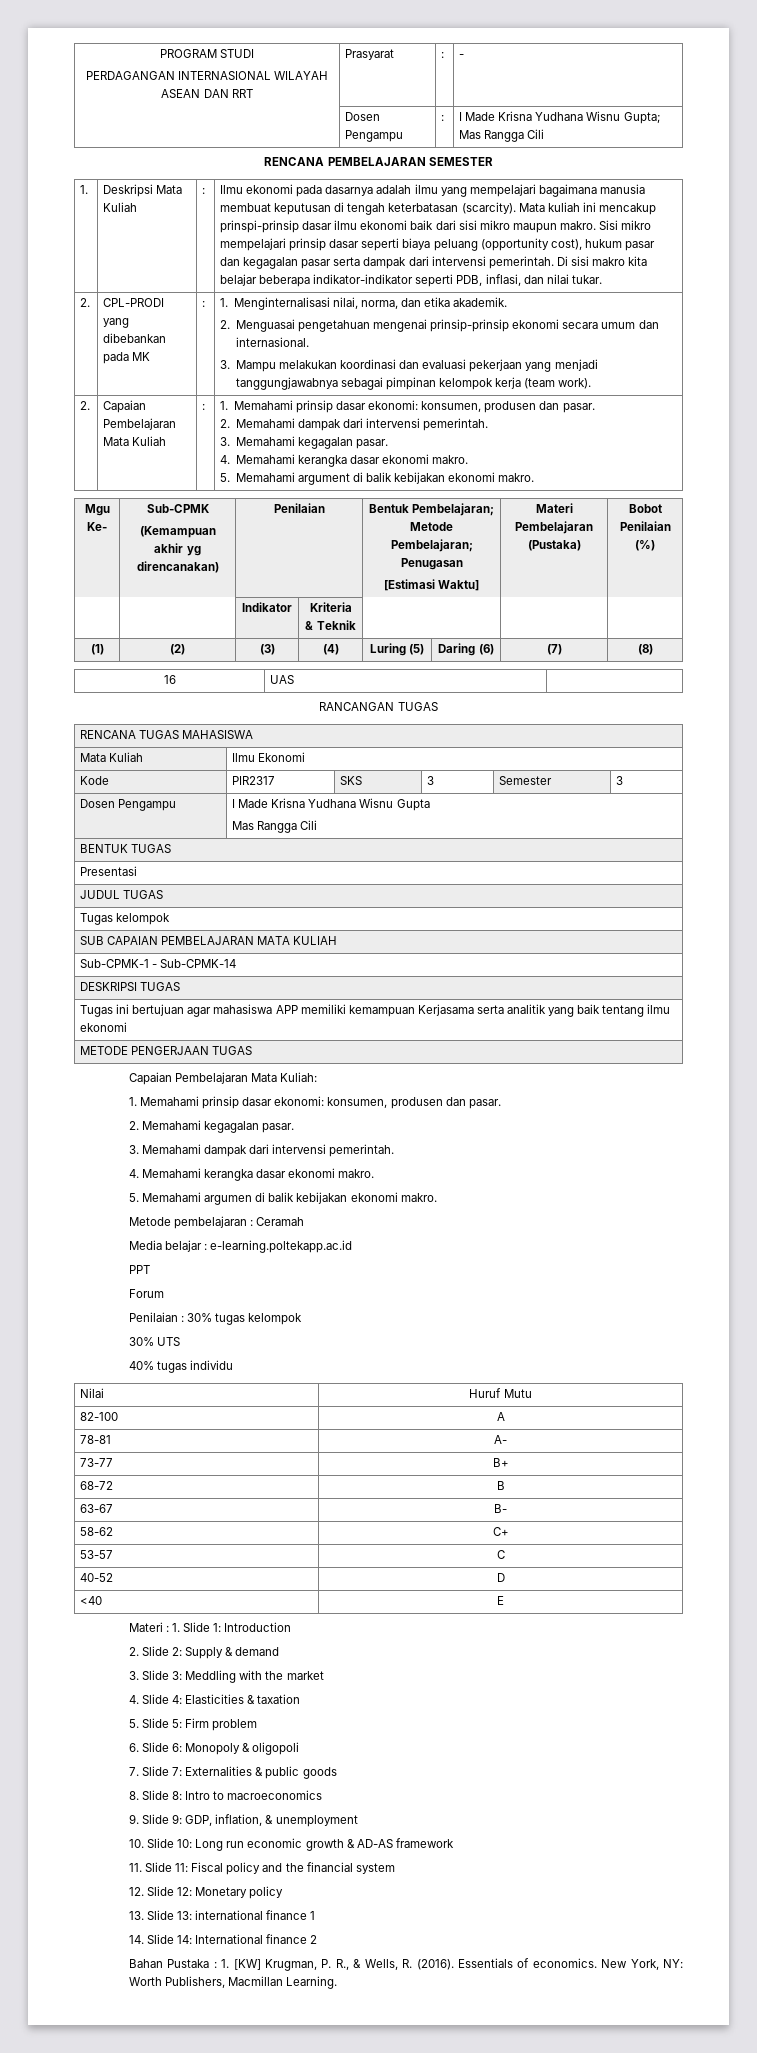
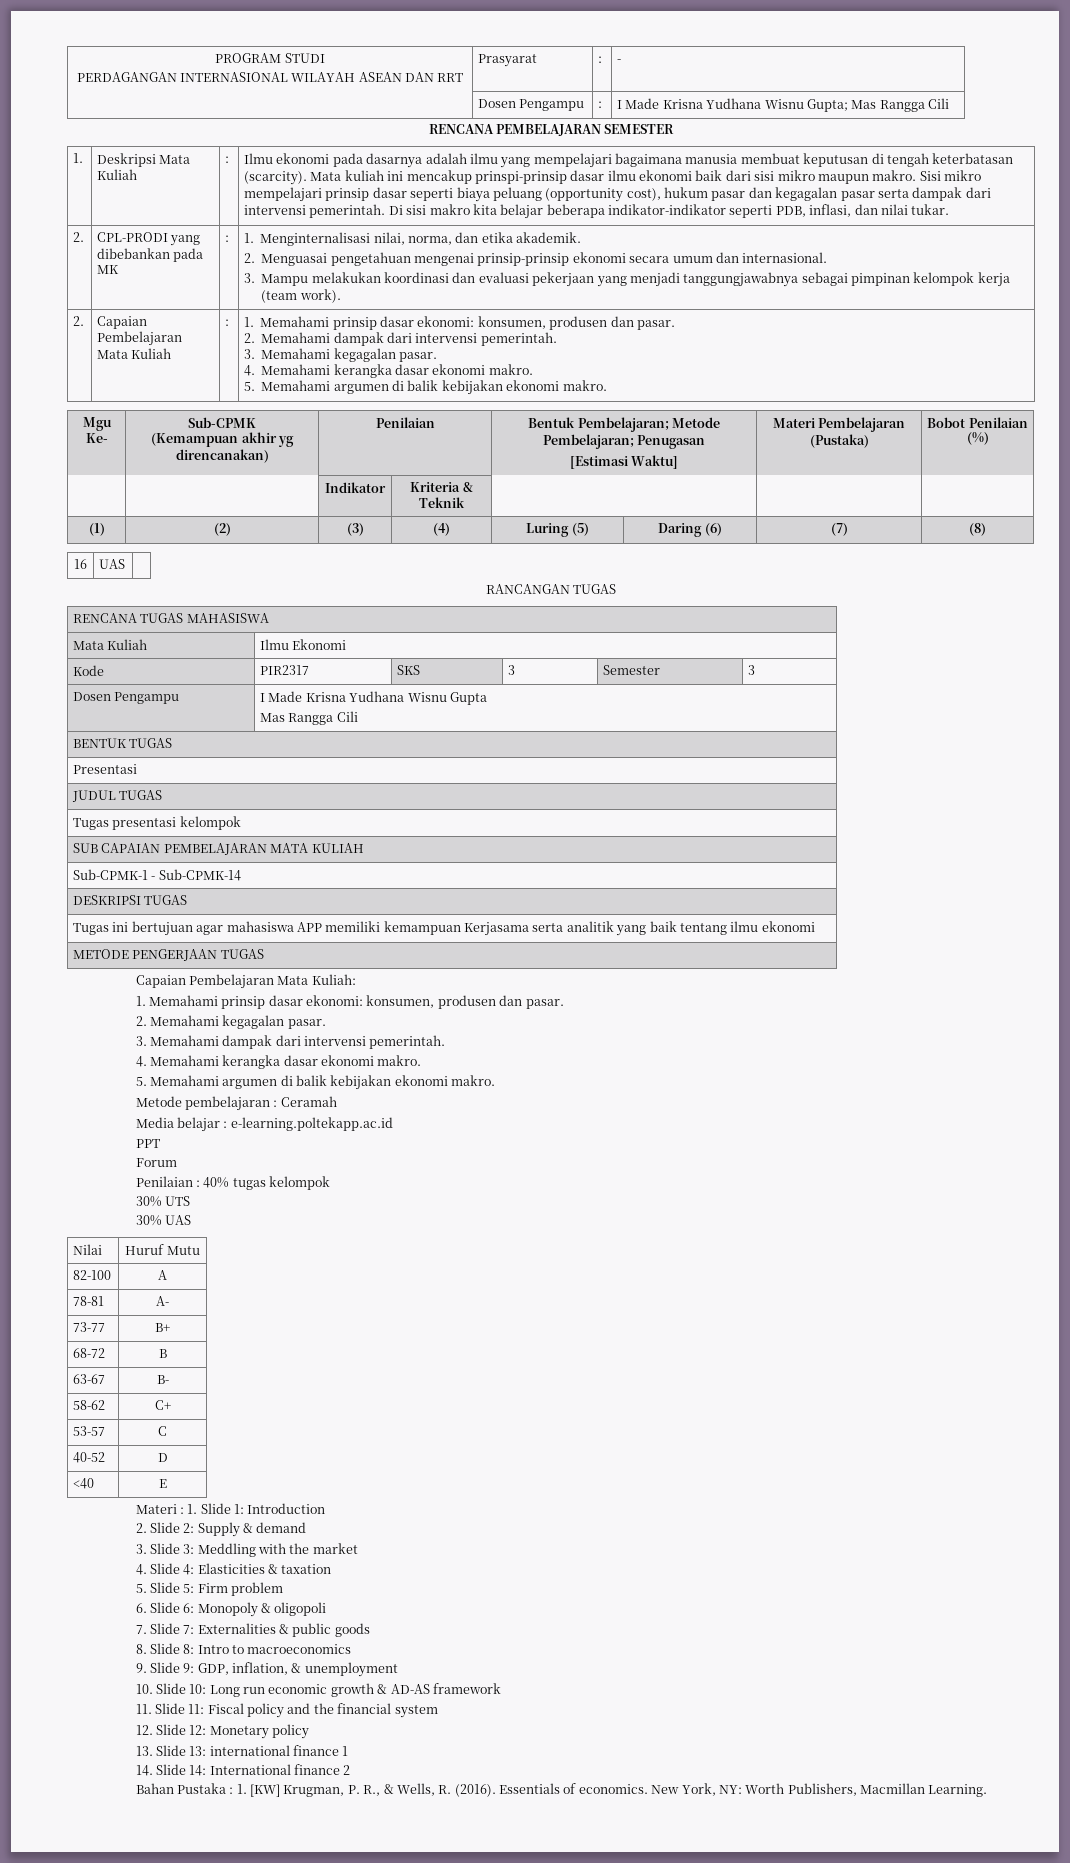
  2. | Capaian Pembelajaran Mata Kuliah | : | 1. Memahami prinsip dasar ekonomi: konsumen, produsen dan pasar.
  2. Memahami dampak dari intervensi pemerintah.
  3. Memahami kegagalan pasar.
  4. Memahami kerangka dasar ekonomi makro.
- 5. Memahami argument di balik kebijakan ekonomi makro.
+ 5. Memahami argumen di balik kebijakan ekonomi makro.
- Tugas kelompok
+ Tugas presentasi kelompok
- Penilaian : 30% tugas kelompok
+ Penilaian : 40% tugas kelompok
- 40% tugas individu
+ 30% UAS

